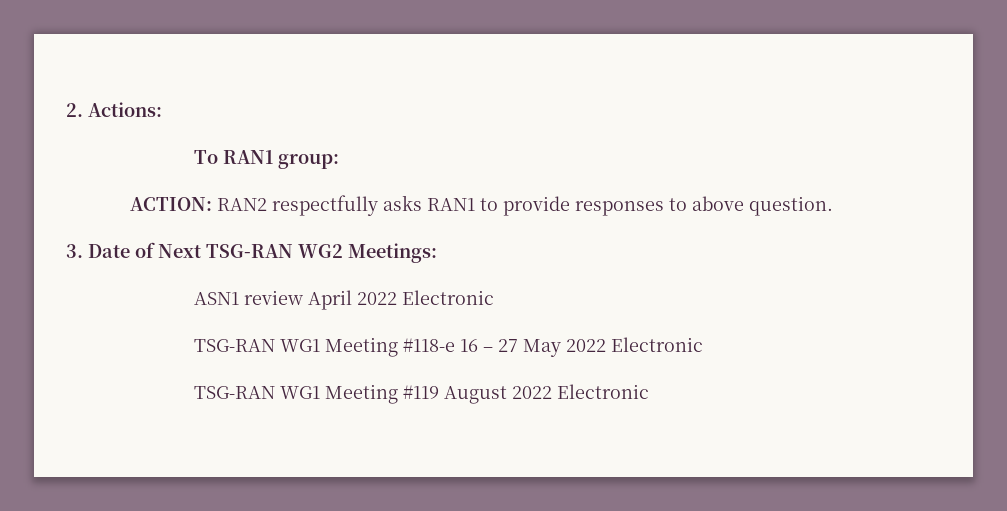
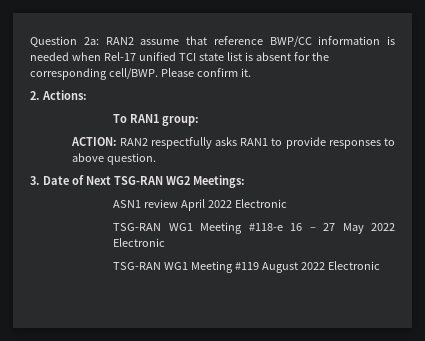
+ Question 2a: RAN2 assume that reference BWP/CC information is needed when Rel-17 unified TCI state list is absent for the corresponding cell/BWP. Please confirm it.

